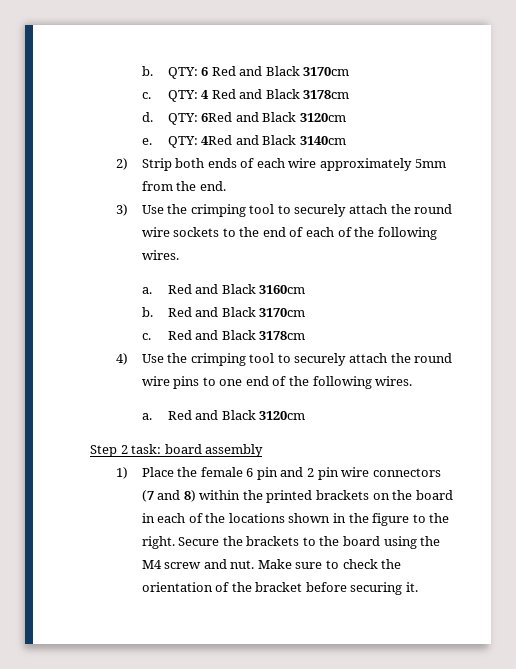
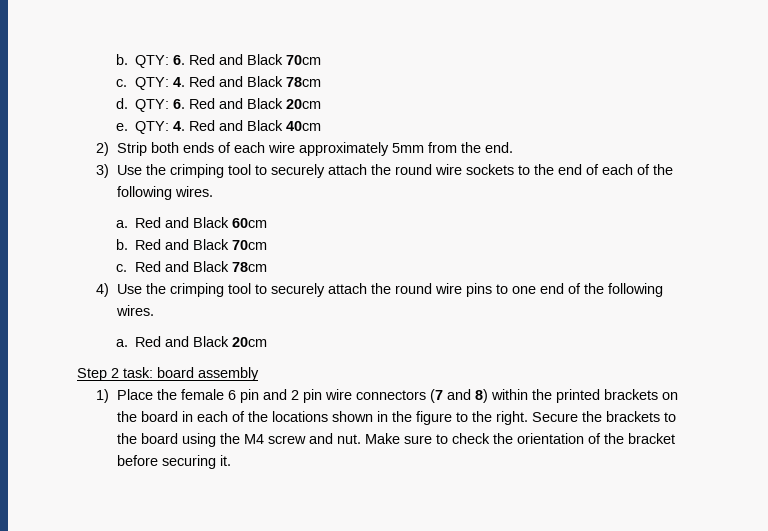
- QTY: 6 Red and Black 3170cm
+ QTY: 6. Red and Black 70cm
- QTY: 4 Red and Black 3178cm
+ QTY: 4. Red and Black 78cm
- QTY: 6Red and Black 3120cm
+ QTY: 6. Red and Black 20cm
- QTY: 4Red and Black 3140cm
+ QTY: 4. Red and Black 40cm
- Red and Black 3160cm
+ Red and Black 60cm
- b. Red and Black 3170cm
+ b. Red and Black 70cm
- c. Red and Black 3178cm
+ c. Red and Black 78cm
- a. Red and Black 3120cm
+ a. Red and Black 20cm

